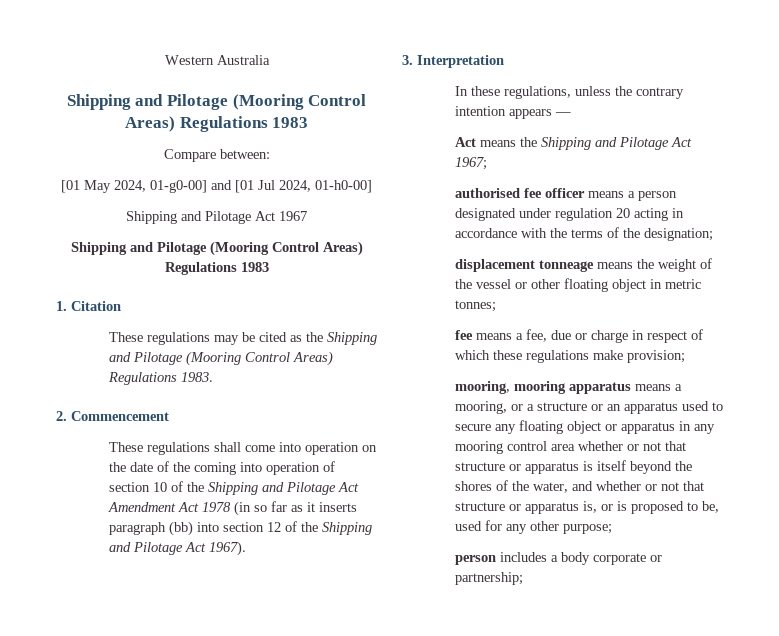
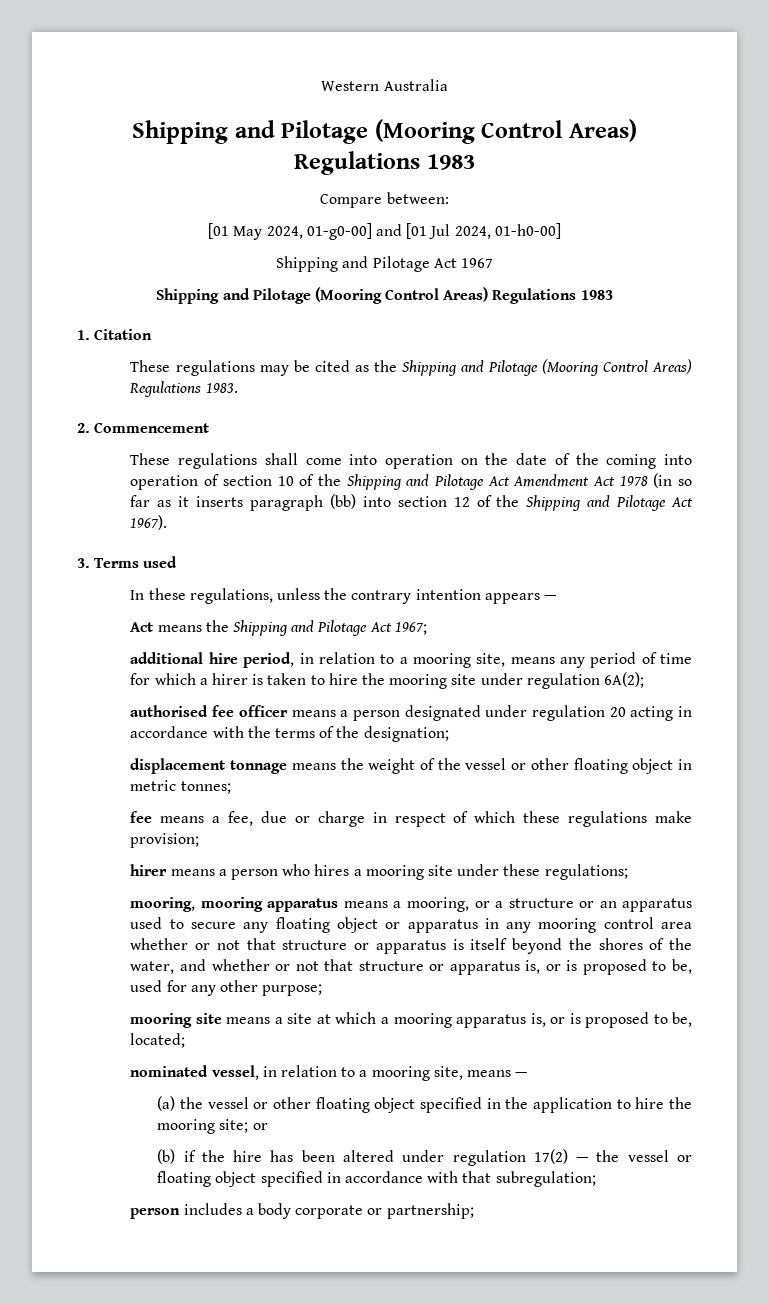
- 3. Interpretation
+ 3. Terms used
+ additional hire period, in relation to a mooring site, means any period of time for which a hirer is taken to hire the mooring site under regulation 6A(2);
- displacement tonneage means the weight of the vessel or other floating object in metric tonnes;
+ displacement tonnage means the weight of the vessel or other floating object in metric tonnes;
+ hirer means a person who hires a mooring site under these regulations;
+ mooring site means a site at which a mooring apparatus is, or is proposed to be, located;
+ nominated vessel, in relation to a mooring site, means —
+ (a) the vessel or other floating object specified in the application to hire the mooring site; or
+ (b) if the hire has been altered under regulation 17(2) — the vessel or floating object specified in accordance with that subregulation;

